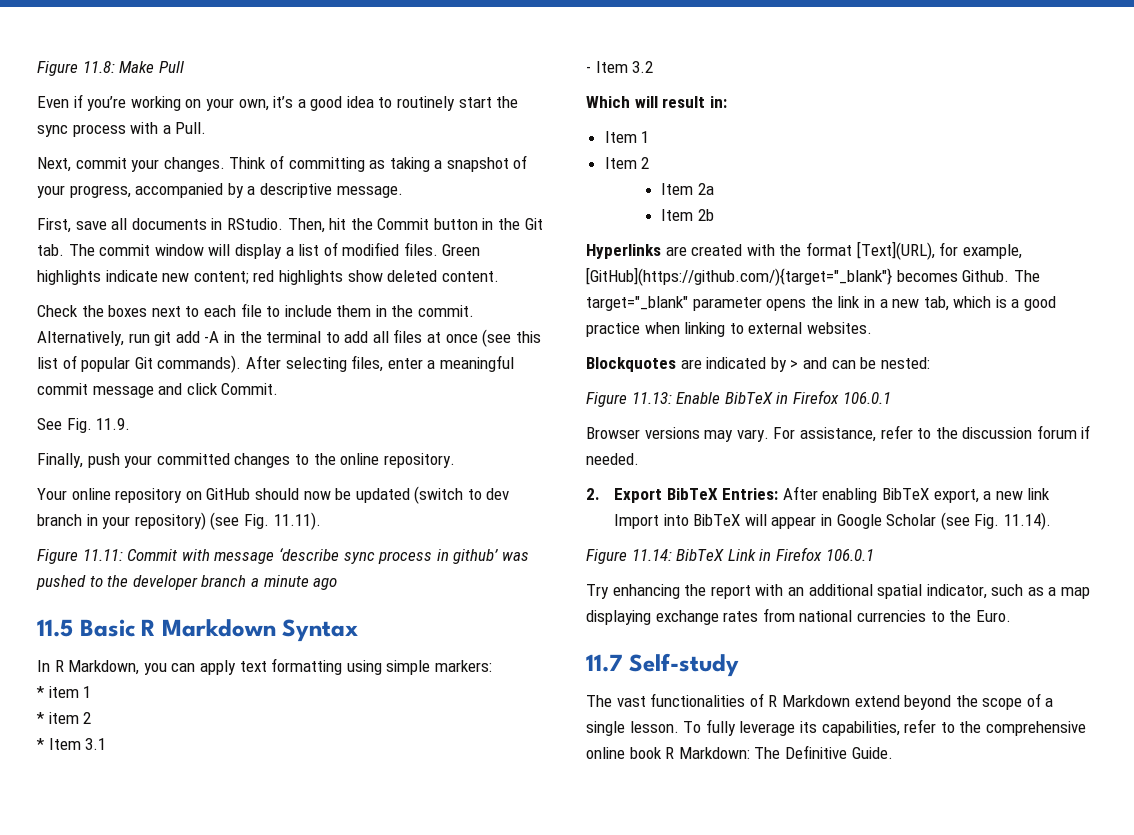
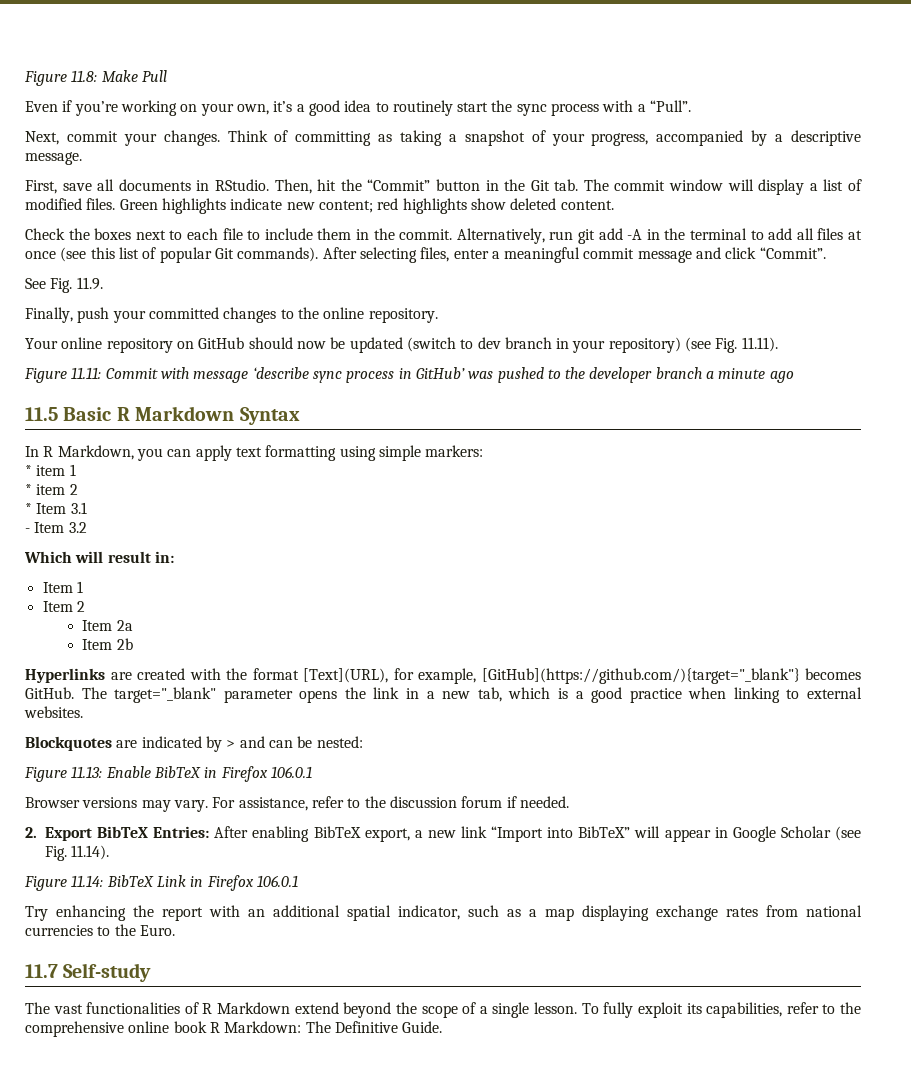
- Even if you’re working on your own, it’s a good idea to routinely start the sync process with a Pull.
+ Even if you’re working on your own, it’s a good idea to routinely start the sync process with a “Pull”.
- Then, hit the Commit button in the Git tab. The commit window will display a list of modified files.
+ Then, hit the “Commit” button in the Git tab. The commit window will display a list of modified files.
- After selecting files, enter a meaningful commit message and click Commit.
+ After selecting files, enter a meaningful commit message and click “Commit”.
- Figure 11.11: Commit with message ‘describe sync process in github’ was pushed to the developer branch a minute ago
+ Figure 11.11: Commit with message ‘describe sync process in GitHub’ was pushed to the developer branch a minute ago
- Hyperlinks are created with the format [Text](URL), for example, [GitHub](https://github.com/){target="_blank"} becomes Github.
+ Hyperlinks are created with the format [Text](URL), for example, [GitHub](https://github.com/){target="_blank"} becomes GitHub.
- 2. Export BibTeX Entries: After enabling BibTeX export, a new link Import into BibTeX will appear in Google Scholar (see Fig. 11.14).
+ 2. Export BibTeX Entries: After enabling BibTeX export, a new link “Import into BibTeX” will appear in Google Scholar (see Fig. 11.14).
- To fully leverage its capabilities, refer to the comprehensive online book R Markdown: The Definitive Guide.
+ To fully exploit its capabilities, refer to the comprehensive online book R Markdown: The Definitive Guide.

